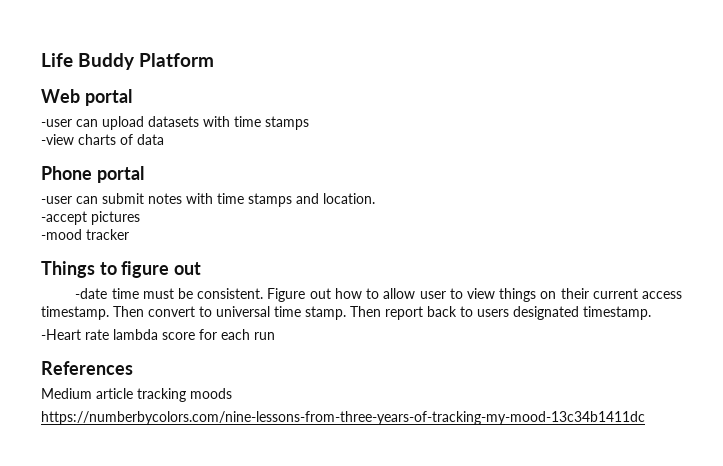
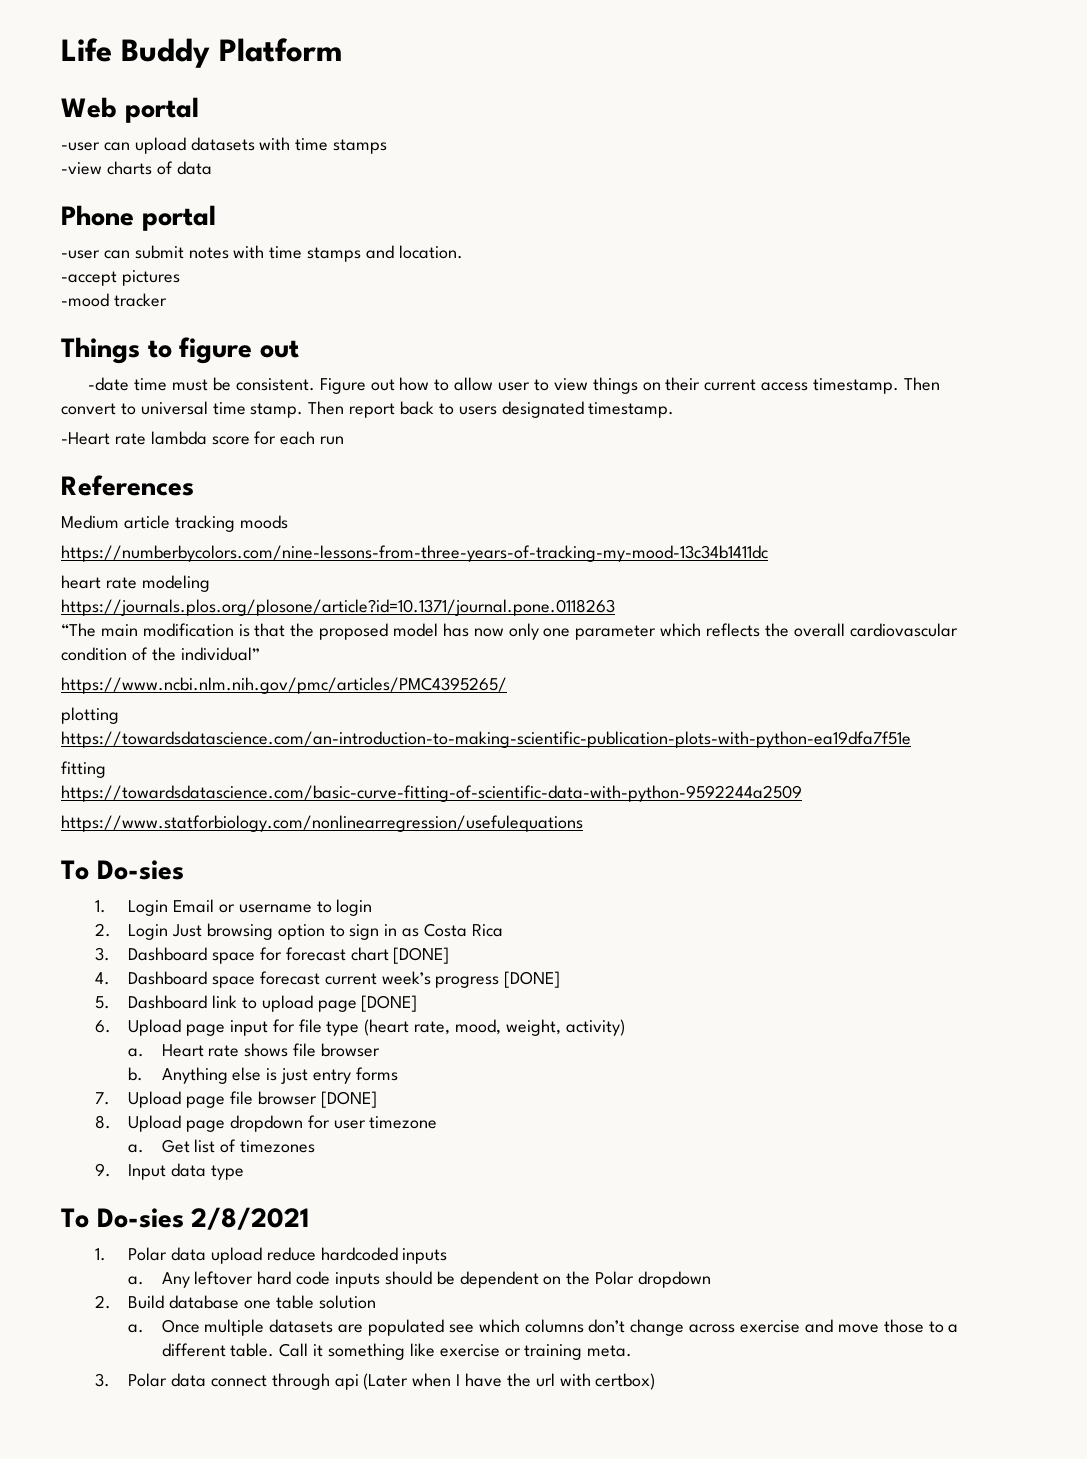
+ heart rate modeling
+ https://journals.plos.org/plosone/article?id=10.1371/journal.pone.0118263
+ “The main modification is that the proposed model has now only one parameter which reflects the overall cardiovascular condition of the individual”
+ https://www.ncbi.nlm.nih.gov/pmc/articles/PMC4395265/
+ plotting
+ https://towardsdatascience.com/an-introduction-to-making-scientific-publication-plots-with-python-ea19dfa7f51e
+ fitting
+ https://towardsdatascience.com/basic-curve-fitting-of-scientific-data-with-python-9592244a2509
+ https://www.statforbiology.com/nonlinearregression/usefulequations
+ To Do-sies
+ 1. Login Email or username to login
+ 2. Login Just browsing option to sign in as Costa Rica
+ 3. Dashboard space for forecast chart [DONE]
+ 4. Dashboard space forecast current week’s progress [DONE]
+ 5. Dashboard link to upload page [DONE]
+ 6. Upload page input for file type (heart rate, mood, weight, activity)
+ a. Heart rate shows file browser
+ b. Anything else is just entry forms
+ 7. Upload page file browser [DONE]
+ 8. Upload page dropdown for user timezone
+ a. Get list of timezones
+ 9. Input data type
+ To Do-sies 2/8/2021
+ 1. Polar data upload reduce hardcoded inputs
+ a. Any leftover hard code inputs should be dependent on the Polar dropdown
+ 2. Build database one table solution
+ a. Once multiple datasets are populated see which columns don’t change across exercise and move those to a different table. Call it something like exercise or training meta.
+ 3. Polar data connect through api (Later when I have the url with certbox)

